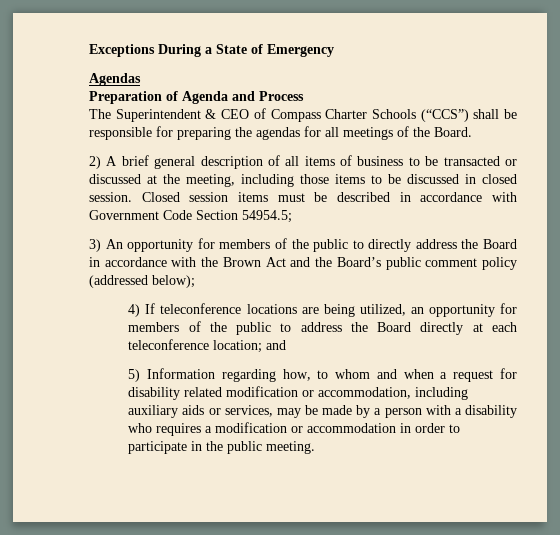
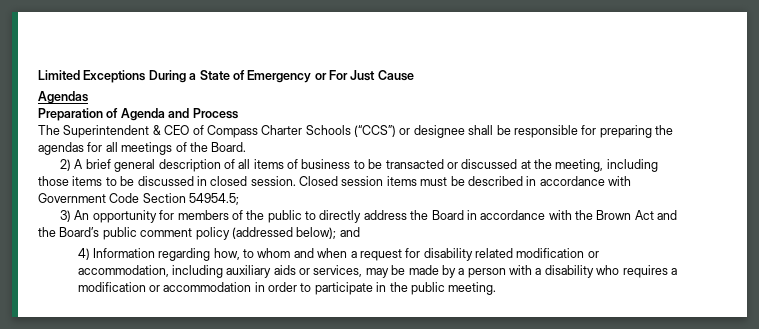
- Exceptions During a State of Emergency
+ Limited Exceptions During a State of Emergency or For Just Cause
- The Superintendent & CEO of Compass Charter Schools (“CCS”) shall be responsible for preparing the agendas for all meetings of the Board.
+ The Superintendent & CEO of Compass Charter Schools (“CCS”) or designee shall be responsible for preparing the agendas for all meetings of the Board.
- 3) An opportunity for members of the public to directly address the Board in accordance with the Brown Act and the Board’s public comment policy (addressed below);
+ 3) An opportunity for members of the public to directly address the Board in accordance with the Brown Act and the Board’s public comment policy (addressed below); and
- 4) If teleconference locations are being utilized, an opportunity for members of the public to address the Board directly at each teleconference location; and
- 5) Information regarding how, to whom and when a request for disability related modification or accommodation, including auxiliary aids or services, may be made by a person with a disability who requires a modification or accommodation in order to participate in the public meeting.
+ 4) Information regarding how, to whom and when a request for disability related modification or accommodation, including auxiliary aids or services, may be made by a person with a disability who requires a modification or accommodation in order to participate in the public meeting.

